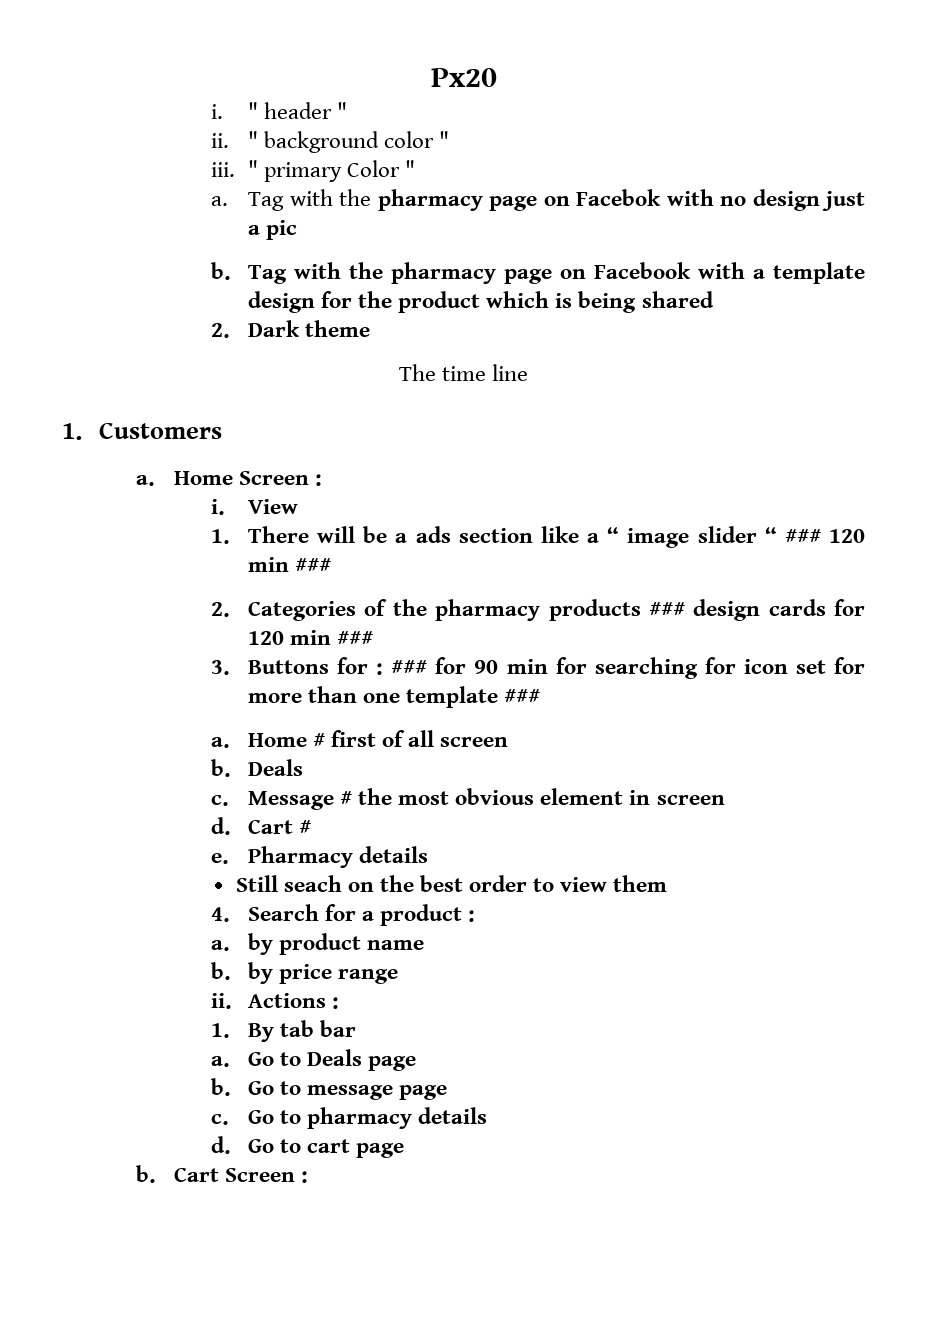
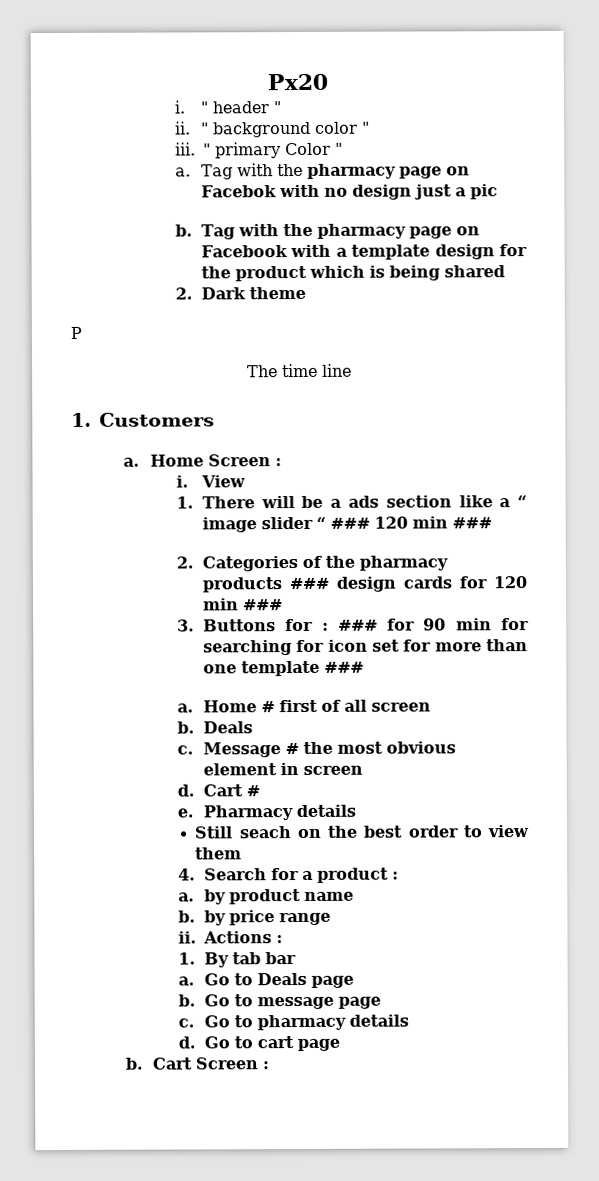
+ P

